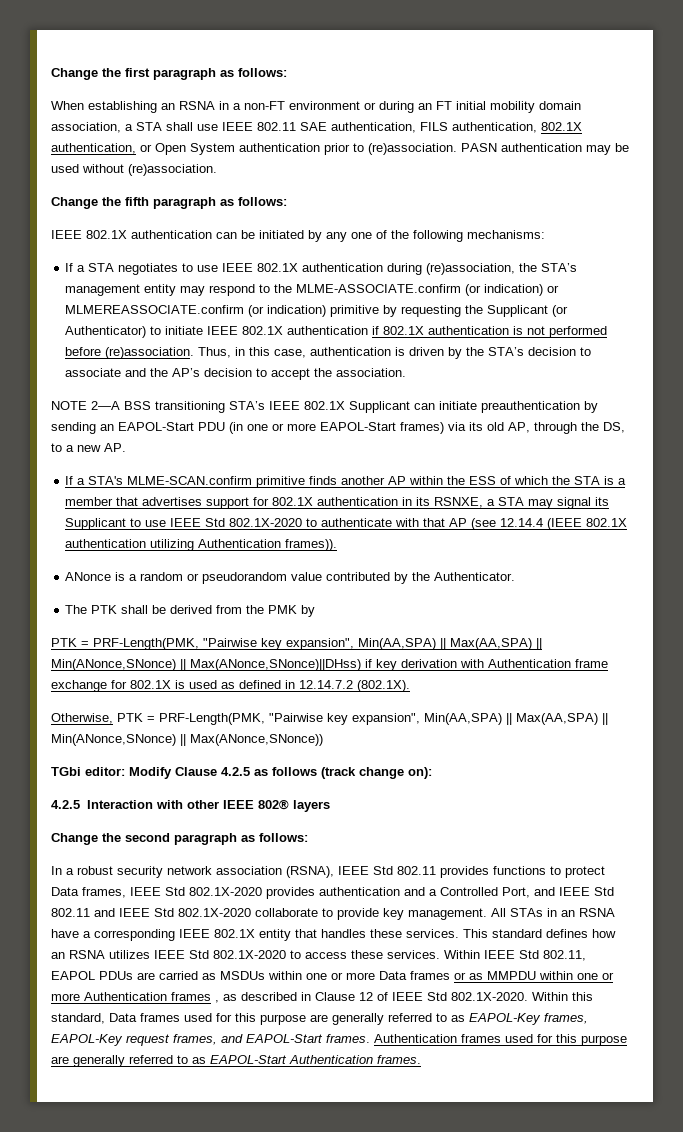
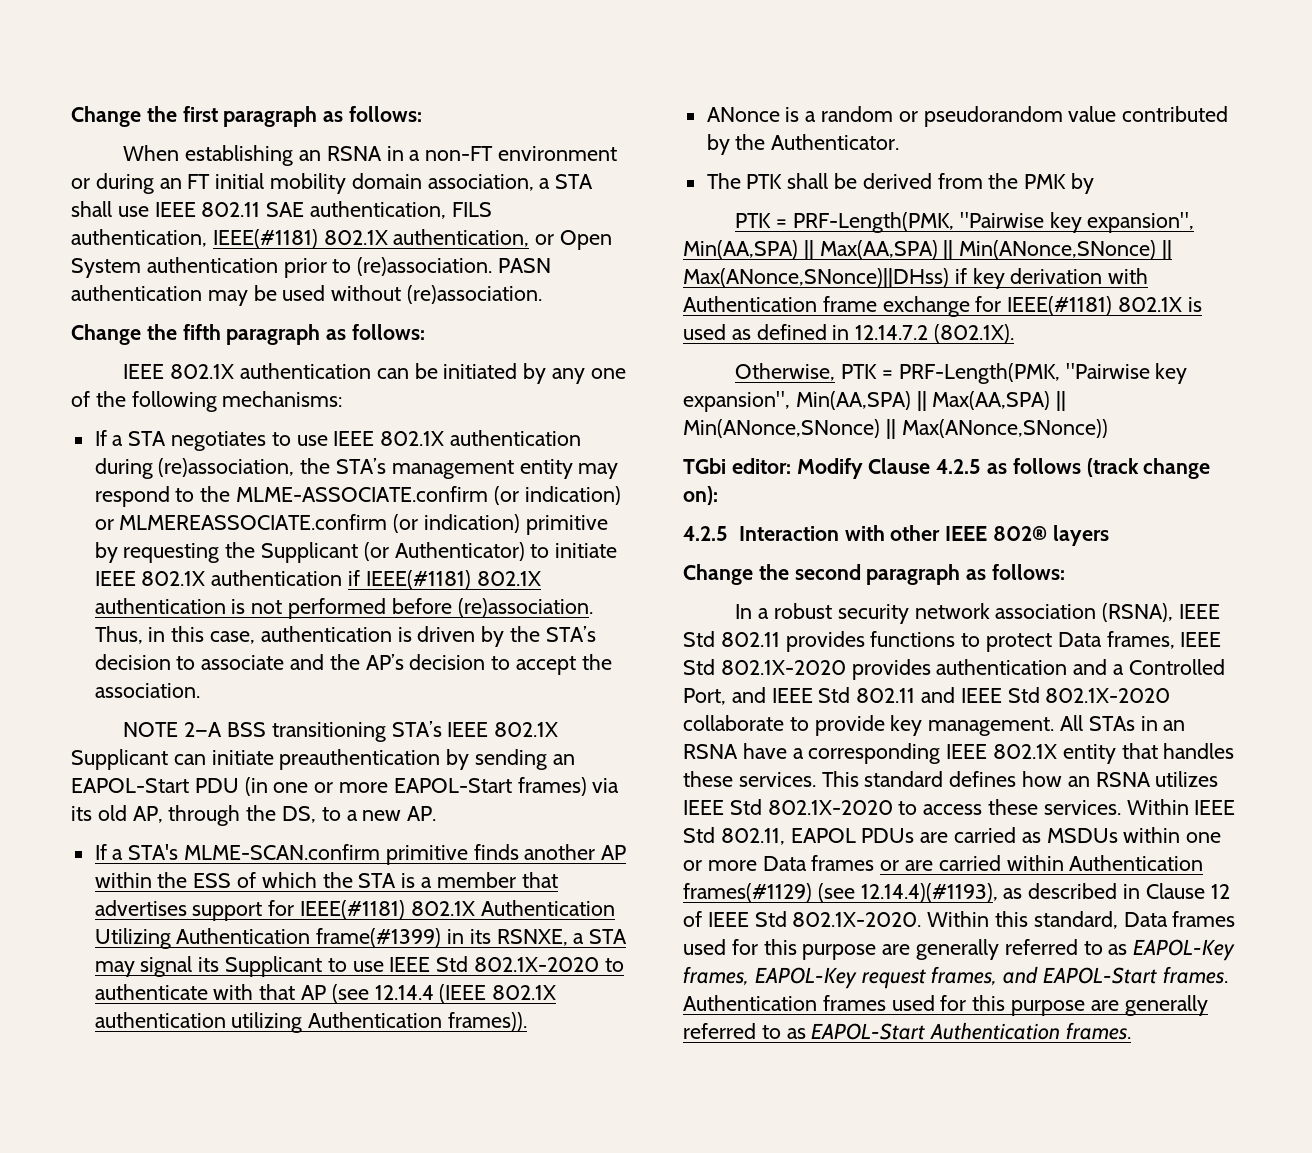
- When establishing an RSNA in a non-FT environment or during an FT initial mobility domain association, a STA shall use IEEE 802.11 SAE authentication, FILS authentication, 802.1X authentication, or Open System authentication prior to (re)association.
+ When establishing an RSNA in a non-FT environment or during an FT initial mobility domain association, a STA shall use IEEE 802.11 SAE authentication, FILS authentication, IEEE(#1181) 802.1X authentication, or Open System authentication prior to (re)association.
- If a STA negotiates to use IEEE 802.1X authentication during (re)association, the STA’s management entity may respond to the MLME-ASSOCIATE.confirm (or indication) or MLMEREASSOCIATE.confirm (or indication) primitive by requesting the Supplicant (or Authenticator) to initiate IEEE 802.1X authentication if 802.1X authentication is not performed before (re)association.
+ If a STA negotiates to use IEEE 802.1X authentication during (re)association, the STA’s management entity may respond to the MLME-ASSOCIATE.confirm (or indication) or MLMEREASSOCIATE.confirm (or indication) primitive by requesting the Supplicant (or Authenticator) to initiate IEEE 802.1X authentication if IEEE(#1181) 802.1X authentication is not performed before (re)association.
- If a STA's MLME-SCAN.confirm primitive finds another AP within the ESS of which the STA is a member that advertises support for 802.1X authentication in its RSNXE, a STA may signal its Supplicant to use IEEE Std 802.1X-2020 to authenticate with that AP (see 12.14.4 (IEEE 802.1X authentication utilizing Authentication frames)).
+ If a STA's MLME-SCAN.confirm primitive finds another AP within the ESS of which the STA is a member that advertises support for IEEE(#1181) 802.1X Authentication Utilizing Authentication frame(#1399) in its RSNXE, a STA may signal its Supplicant to use IEEE Std 802.1X-2020 to authenticate with that AP (see 12.14.4 (IEEE 802.1X authentication utilizing Authentication frames)).
- PTK = PRF-Length(PMK, "Pairwise key expansion", Min(AA,SPA) || Max(AA,SPA) || Min(ANonce,SNonce) || Max(ANonce,SNonce)||DHss) if key derivation with Authentication frame exchange for 802.1X is used as defined in 12.14.7.2 (802.1X).
+ PTK = PRF-Length(PMK, "Pairwise key expansion", Min(AA,SPA) || Max(AA,SPA) || Min(ANonce,SNonce) || Max(ANonce,SNonce)||DHss) if key derivation with Authentication frame exchange for IEEE(#1181) 802.1X is used as defined in 12.14.7.2 (802.1X).
- Within IEEE Std 802.11, EAPOL PDUs are carried as MSDUs within one or more Data frames or as MMPDU within one or more Authentication frames , as described in Clause 12 of IEEE Std 802.1X-2020. Within this standard, Data frames used for this purpose are generally referred to as EAPOL-Key frames, EAPOL-Key request frames, and EAPOL-Start frames.
+ Within IEEE Std 802.11, EAPOL PDUs are carried as MSDUs within one or more Data frames or are carried within Authentication frames(#1129) (see 12.14.4)(#1193), as described in Clause 12 of IEEE Std 802.1X-2020. Within this standard, Data frames used for this purpose are generally referred to as EAPOL-Key frames, EAPOL-Key request frames, and EAPOL-Start frames.

